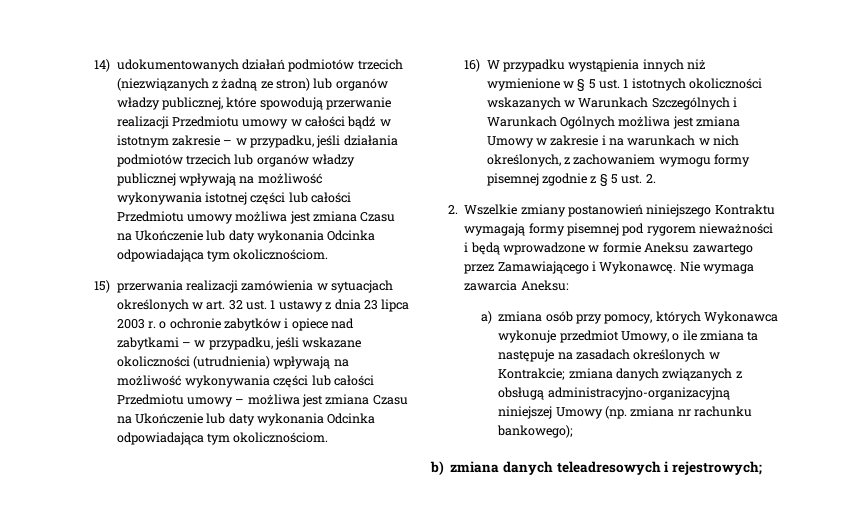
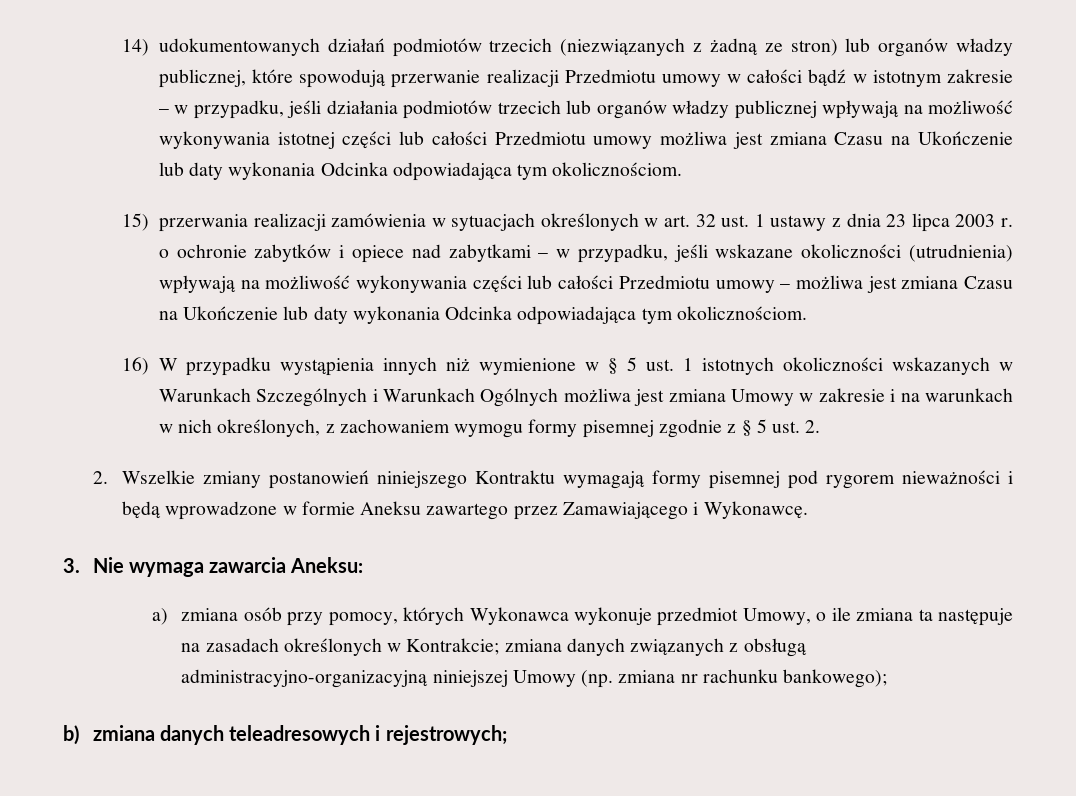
- 2. Wszelkie zmiany postanowień niniejszego Kontraktu wymagają formy pisemnej pod rygorem nieważności i będą wprowadzone w formie Aneksu zawartego przez Zamawiającego i Wykonawcę. Nie wymaga zawarcia Aneksu:
+ 2. Wszelkie zmiany postanowień niniejszego Kontraktu wymagają formy pisemnej pod rygorem nieważności i będą wprowadzone w formie Aneksu zawartego przez Zamawiającego i Wykonawcę.
+ 3. Nie wymaga zawarcia Aneksu:

